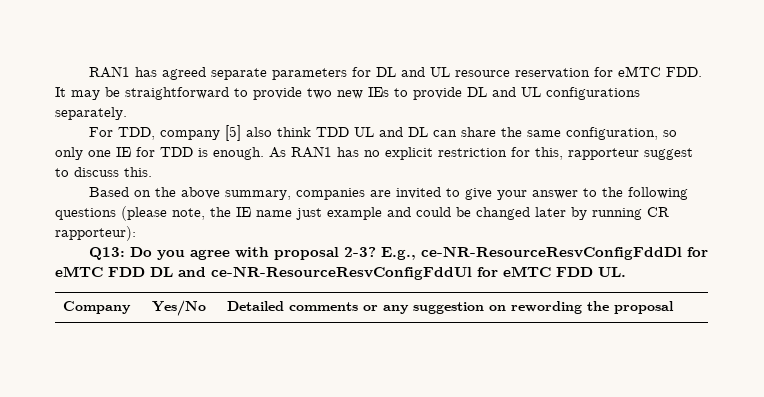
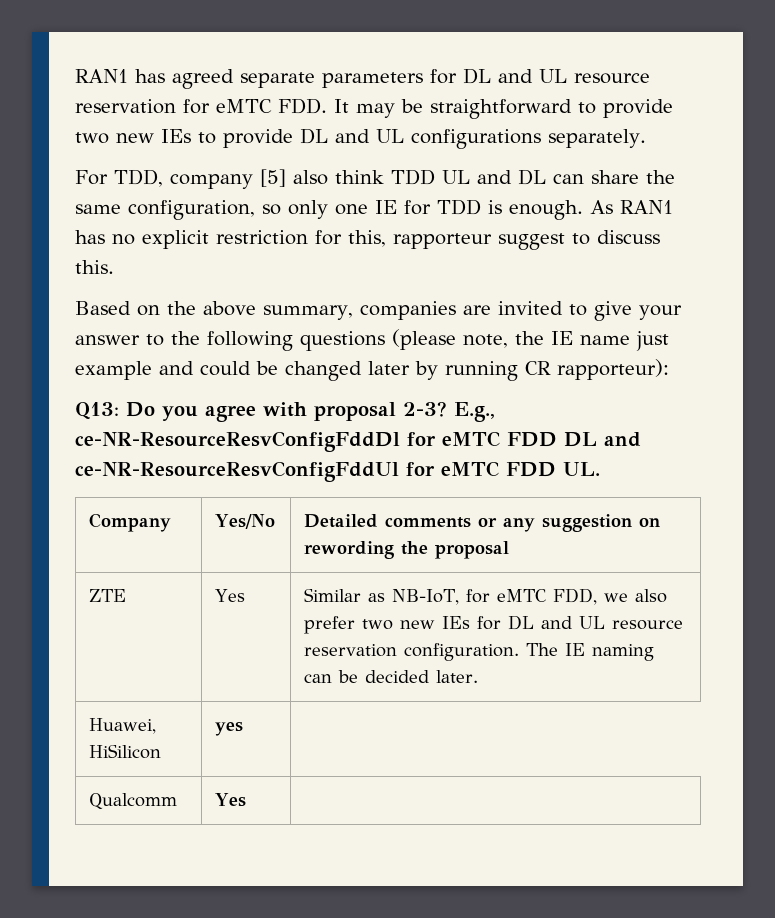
+ ZTE | Yes | Similar as NB-IoT, for eMTC FDD, we also prefer two new IEs for DL and UL resource reservation configuration. The IE naming can be decided later.
+ Huawei, HiSilicon | yes
+ Qualcomm | Yes |

